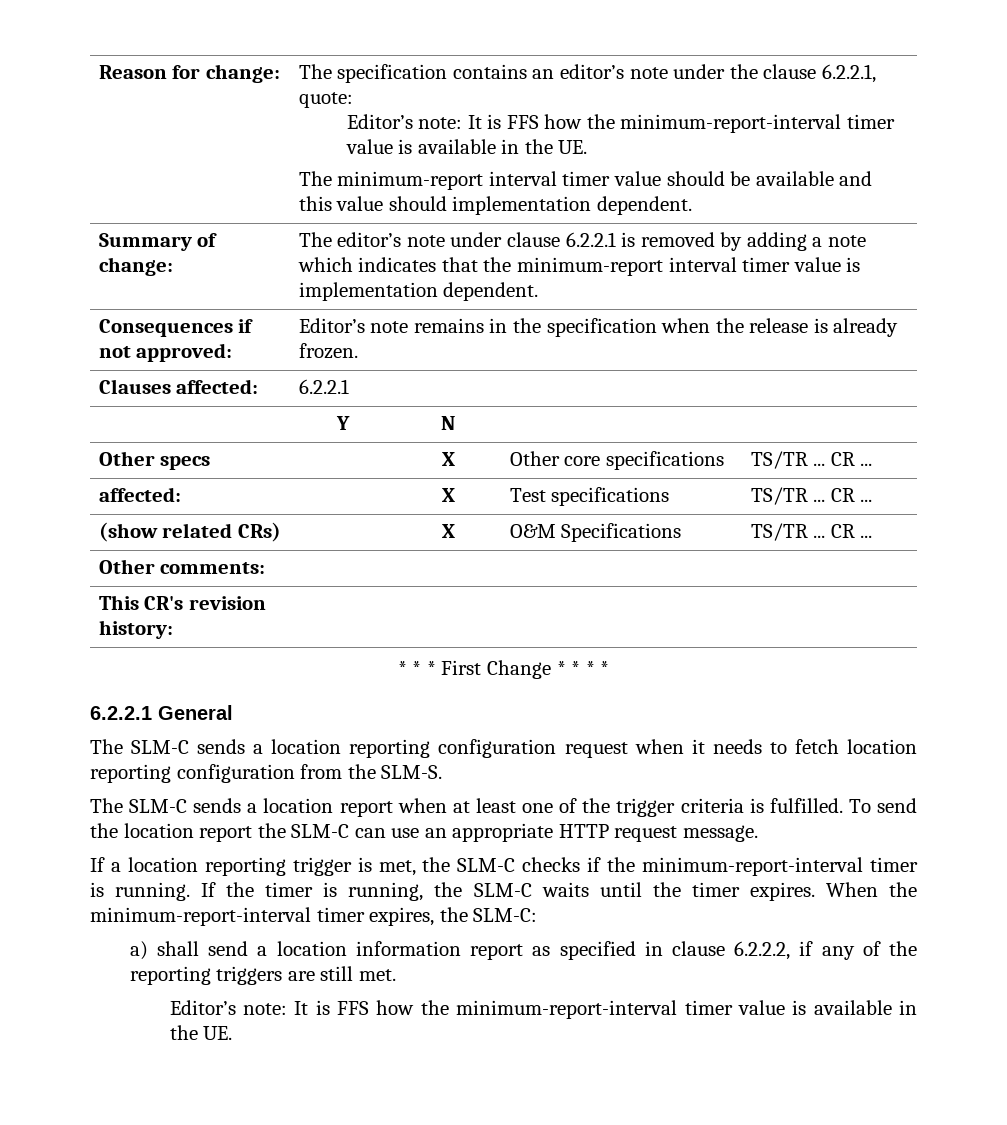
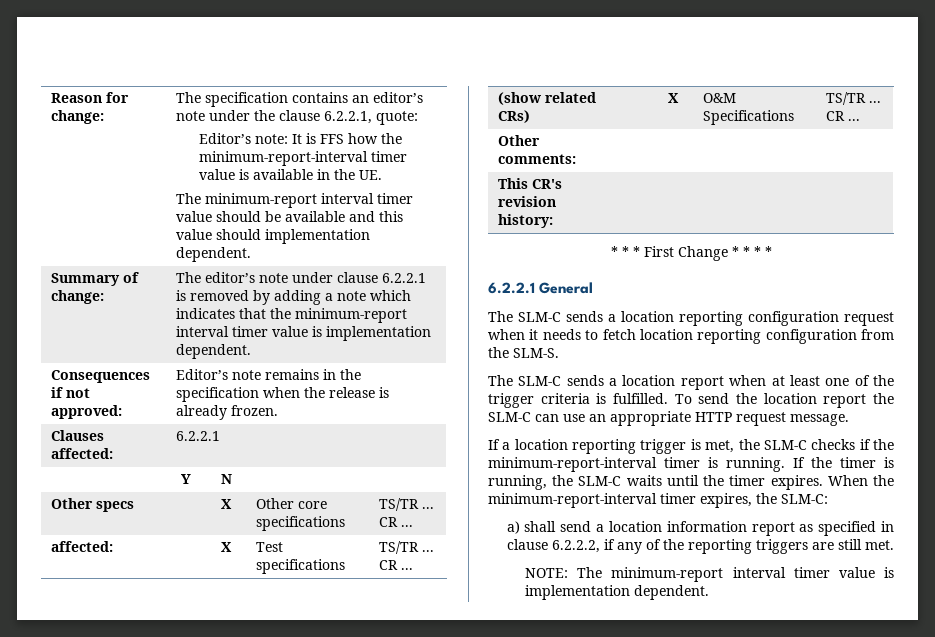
  a) shall send a location information report as specified in clause 6.2.2.2, if any of the reporting triggers are still met.
- Editor’s note: It is FFS how the minimum-report-interval timer value is available in the UE.
+ NOTE: The minimum-report interval timer value is implementation dependent.

